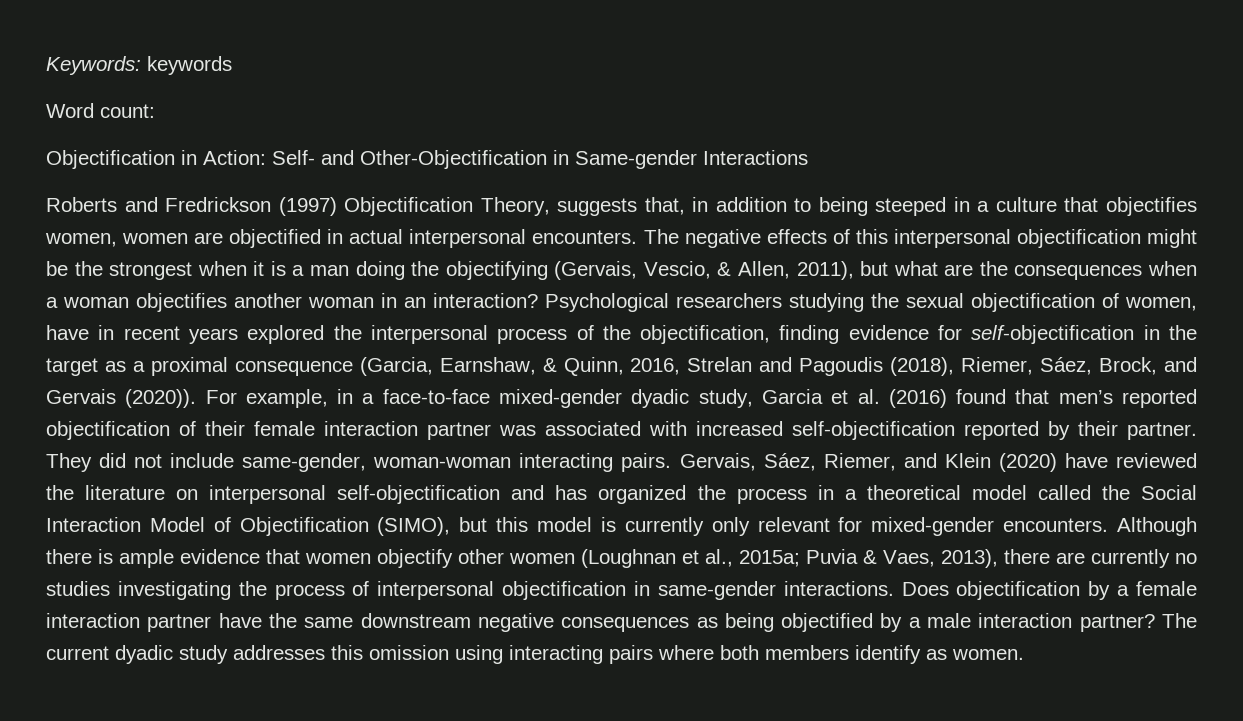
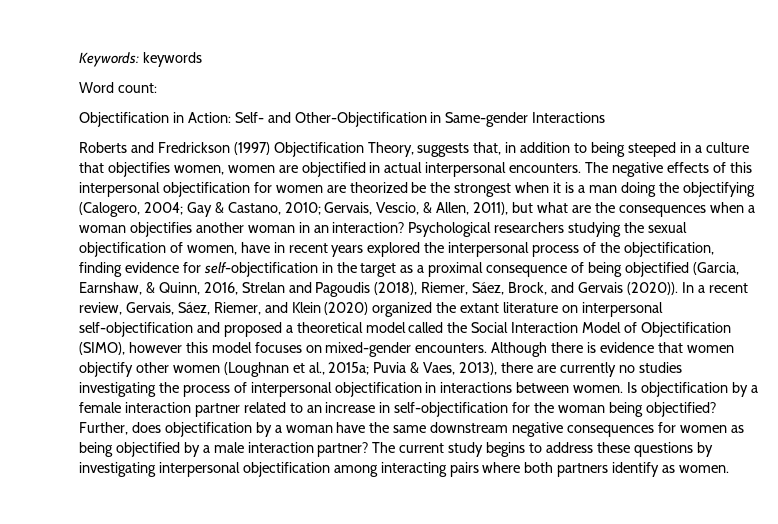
- The negative effects of this interpersonal objectification might be the strongest when it is a man doing the objectifying (Gervais, Vescio, & Allen, 2011), but what are the consequences when a woman objectifies another woman in an interaction?
+ The negative effects of this interpersonal objectification for women are theorized be the strongest when it is a man doing the objectifying (Calogero, 2004; Gay & Castano, 2010; Gervais, Vescio, & Allen, 2011), but what are the consequences when a woman objectifies another woman in an interaction?
- Psychological researchers studying the sexual objectification of women, have in recent years explored the interpersonal process of the objectification, finding evidence for self-objectification in the target as a proximal consequence (Garcia, Earnshaw, & Quinn, 2016, Strelan and Pagoudis (2018), Riemer, Sáez, Brock, and Gervais (2020)).
+ Psychological researchers studying the sexual objectification of women, have in recent years explored the interpersonal process of the objectification, finding evidence for self-objectification in the target as a proximal consequence of being objectified (Garcia, Earnshaw, & Quinn, 2016, Strelan and Pagoudis (2018), Riemer, Sáez, Brock, and Gervais (2020)).
- For example, in a face-to-face mixed-gender dyadic study, Garcia et al. (2016) found that men’s reported objectification of their female interaction partner was associated with increased self-objectification reported by their partner. They did not include same-gender, woman-woman interacting pairs. Gervais, Sáez, Riemer, and Klein (2020) have reviewed the literature on interpersonal self-objectification and has organized the process in a theoretical model called the Social Interaction Model of Objectification (SIMO), but this model is currently only relevant for mixed-gender encounters.
+ In a recent review, Gervais, Sáez, Riemer, and Klein (2020) organized the extant literature on interpersonal self-objectification and proposed a theoretical model called the Social Interaction Model of Objectification (SIMO), however this model focuses on mixed-gender encounters.
- Although there is ample evidence that women objectify other women (Loughnan et al., 2015a; Puvia & Vaes, 2013), there are currently no studies investigating the process of interpersonal objectification in same-gender interactions. Does objectification by a female interaction partner have the same downstream negative consequences as being objectified by a male interaction partner?
+ Although there is evidence that women objectify other women (Loughnan et al., 2015a; Puvia & Vaes, 2013), there are currently no studies investigating the process of interpersonal objectification in interactions between women. Is objectification by a female interaction partner related to an increase in self-objectification for the woman being objectified? Further, does objectification by a woman have the same downstream negative consequences for women as being objectified by a male interaction partner?
- The current dyadic study addresses this omission using interacting pairs where both members identify as women.
+ The current study begins to address these questions by investigating interpersonal objectification among interacting pairs where both partners identify as women.

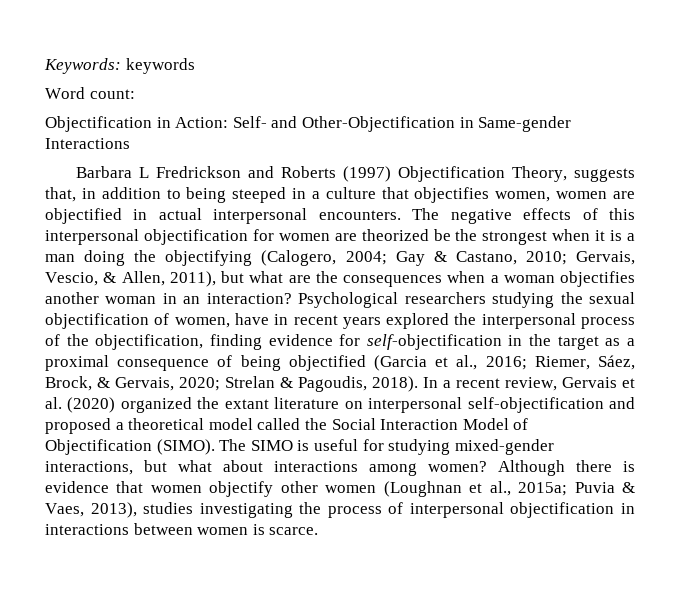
- Roberts and Fredrickson (1997) Objectification Theory, suggests that, in addition to being steeped in a culture that objectifies women, women are objectified in actual interpersonal encounters.
+ Barbara L Fredrickson and Roberts (1997) Objectification Theory, suggests that, in addition to being steeped in a culture that objectifies women, women are objectified in actual interpersonal encounters.
- Psychological researchers studying the sexual objectification of women, have in recent years explored the interpersonal process of the objectification, finding evidence for self-objectification in the target as a proximal consequence of being objectified (Garcia, Earnshaw, & Quinn, 2016, Strelan and Pagoudis (2018), Riemer, Sáez, Brock, and Gervais (2020)). In a recent review, Gervais, Sáez, Riemer, and Klein (2020) organized the extant literature on interpersonal self-objectification and proposed a theoretical model called the Social Interaction Model of Objectification (SIMO), however this model focuses on mixed-gender encounters.
+ Psychological researchers studying the sexual objectification of women, have in recent years explored the interpersonal process of the objectification, finding evidence for self-objectification in the target as a proximal consequence of being objectified (Garcia et al., 2016; Riemer, Sáez, Brock, & Gervais, 2020; Strelan & Pagoudis, 2018). In a recent review, Gervais et al. (2020) organized the extant literature on interpersonal self-objectification and proposed a theoretical model called the Social Interaction Model of Objectification (SIMO). The SIMO is useful for studying mixed-gender interactions, but what about interactions among women?
- Although there is evidence that women objectify other women (Loughnan et al., 2015a; Puvia & Vaes, 2013), there are currently no studies investigating the process of interpersonal objectification in interactions between women. Is objectification by a female interaction partner related to an increase in self-objectification for the woman being objectified? Further, does objectification by a woman have the same downstream negative consequences for women as being objectified by a male interaction partner? The current study begins to address these questions by investigating interpersonal objectification among interacting pairs where both partners identify as women.
+ Although there is evidence that women objectify other women (Loughnan et al., 2015a; Puvia & Vaes, 2013), studies investigating the process of interpersonal objectification in interactions between women is scarce.

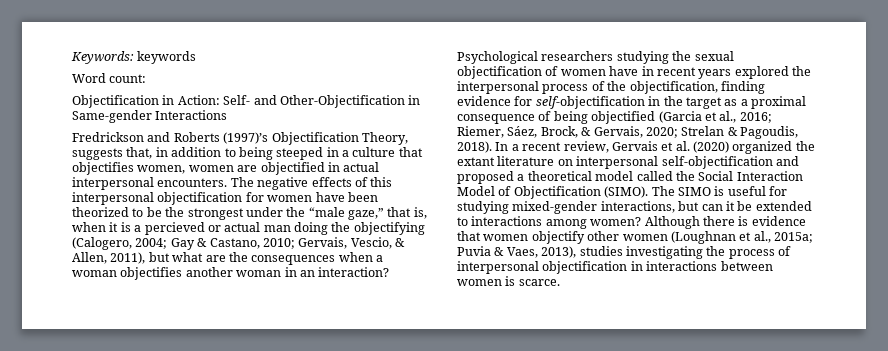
- Barbara L Fredrickson and Roberts (1997) Objectification Theory, suggests that, in addition to being steeped in a culture that objectifies women, women are objectified in actual interpersonal encounters.
+ Fredrickson and Roberts (1997)’s Objectification Theory, suggests that, in addition to being steeped in a culture that objectifies women, women are objectified in actual interpersonal encounters.
- The negative effects of this interpersonal objectification for women are theorized be the strongest when it is a man doing the objectifying (Calogero, 2004; Gay & Castano, 2010; Gervais, Vescio, & Allen, 2011), but what are the consequences when a woman objectifies another woman in an interaction?
+ The negative effects of this interpersonal objectification for women have been theorized to be the strongest under the “male gaze,” that is, when it is a percieved or actual man doing the objectifying (Calogero, 2004; Gay & Castano, 2010; Gervais, Vescio, & Allen, 2011), but what are the consequences when a woman objectifies another woman in an interaction?
- Psychological researchers studying the sexual objectification of women, have in recent years explored the interpersonal process of the objectification, finding evidence for self-objectification in the target as a proximal consequence of being objectified (Garcia et al., 2016; Riemer, Sáez, Brock, & Gervais, 2020; Strelan & Pagoudis, 2018).
+ Psychological researchers studying the sexual objectification of women have in recent years explored the interpersonal process of the objectification, finding evidence for self-objectification in the target as a proximal consequence of being objectified (Garcia et al., 2016; Riemer, Sáez, Brock, & Gervais, 2020; Strelan & Pagoudis, 2018).
- The SIMO is useful for studying mixed-gender interactions, but what about interactions among women?
+ The SIMO is useful for studying mixed-gender interactions, but can it be extended to interactions among women?

